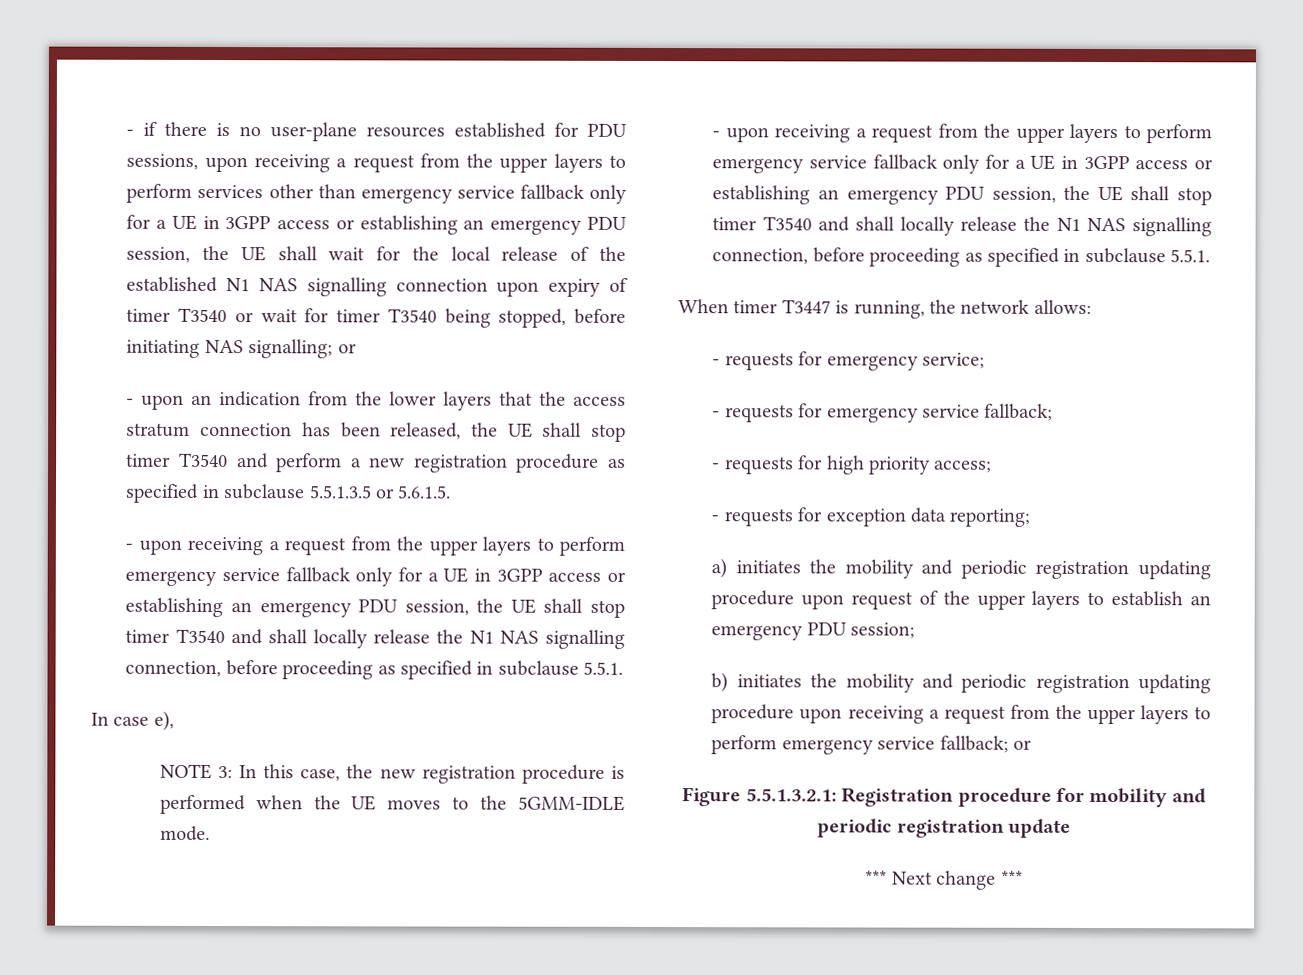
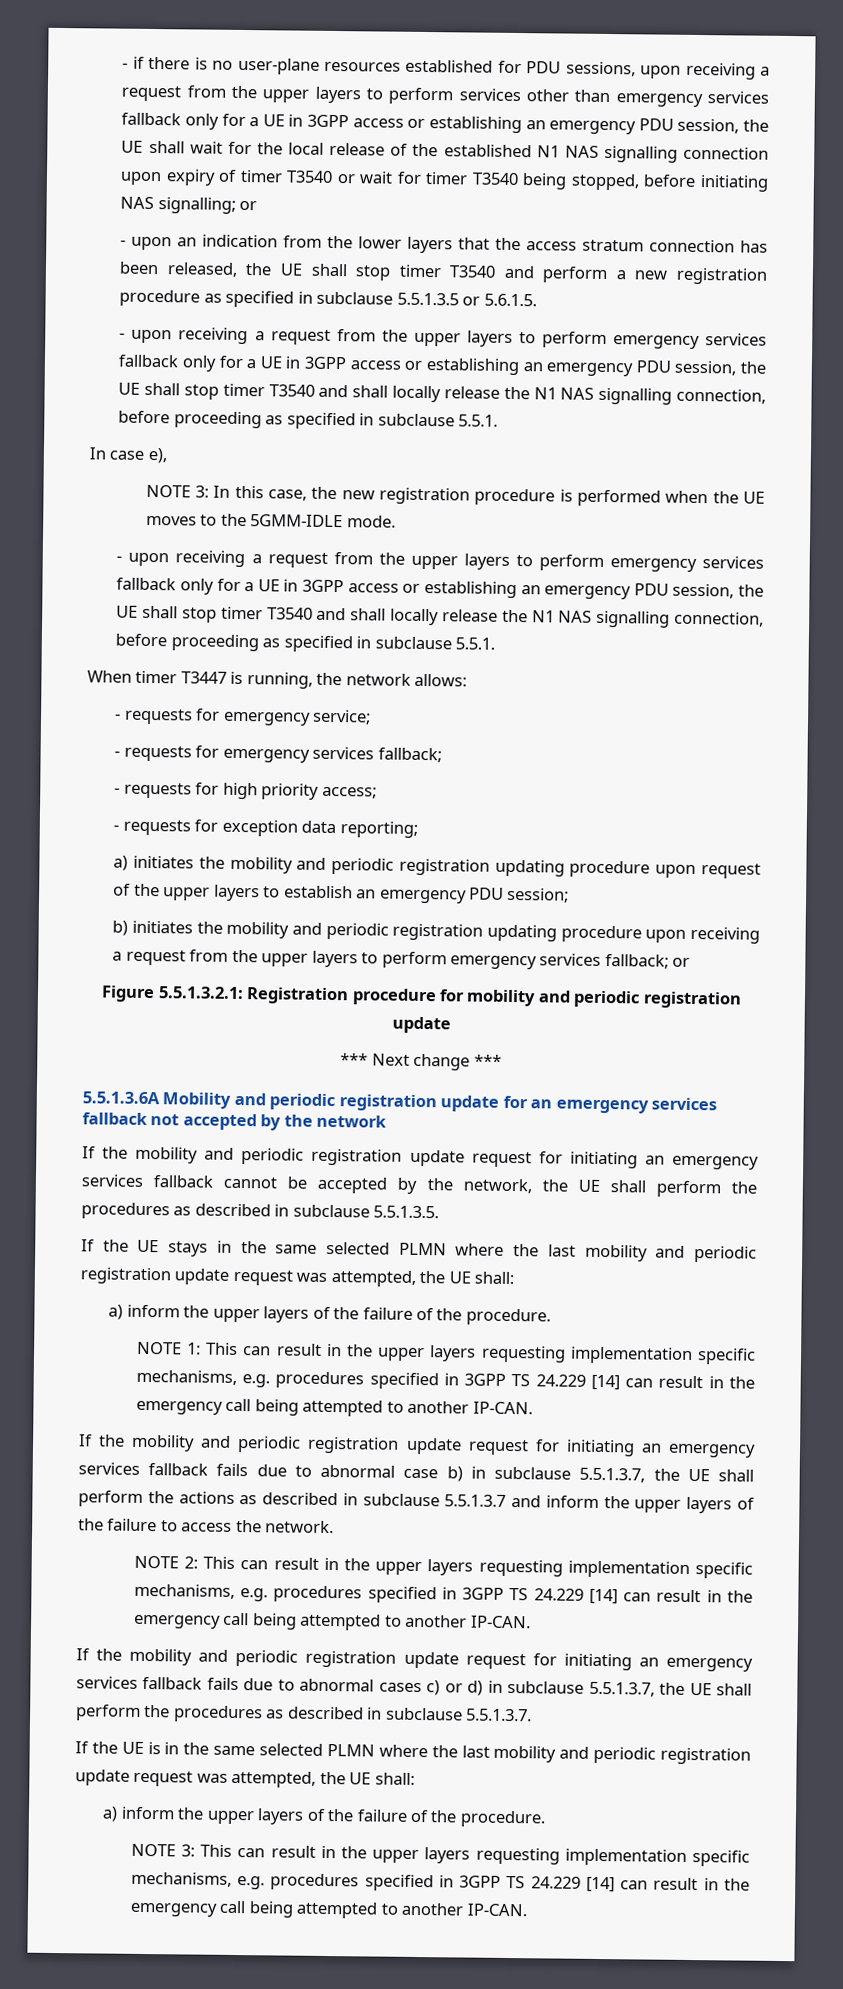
- - if there is no user-plane resources established for PDU sessions, upon receiving a request from the upper layers to perform services other than emergency service fallback only for a UE in 3GPP access or establishing an emergency PDU session, the UE shall wait for the local release of the established N1 NAS signalling connection upon expiry of timer T3540 or wait for timer T3540 being stopped, before initiating NAS signalling;
+ - if there is no user-plane resources established for PDU sessions, upon receiving a request from the upper layers to perform services other than emergency services fallback only for a UE in 3GPP access or establishing an emergency PDU session, the UE shall wait for the local release of the established N1 NAS signalling connection upon expiry of timer T3540 or wait for timer T3540 being stopped, before initiating NAS signalling;
  - upon an indication from the lower layers that the access stratum connection has been released, the UE shall stop timer T3540 and perform a new registration procedure as specified in subclause 5.5.1.3.5 or 5.6.1.5.
- - upon receiving a request from the upper layers to perform emergency service fallback only for a UE in 3GPP access or establishing an emergency PDU session, the UE shall stop timer T3540 and shall locally release the N1 NAS signalling connection, before proceeding as specified in subclause 5.5.1.
+ - upon receiving a request from the upper layers to perform emergency services fallback only for a UE in 3GPP access or establishing an emergency PDU session, the UE shall stop timer T3540 and shall locally release the N1 NAS signalling connection, before proceeding as specified in subclause 5.5.1.
  In this case, the new registration procedure is performed when the UE moves to the 5GMM-IDLE mode.
- - upon receiving a request from the upper layers to perform emergency service fallback only for a UE in 3GPP access or establishing an emergency PDU session, the UE shall stop timer T3540 and shall locally release the N1 NAS signalling connection, before proceeding as specified in subclause 5.5.1.
+ - upon receiving a request from the upper layers to perform emergency services fallback only for a UE in 3GPP access or establishing an emergency PDU session, the UE shall stop timer T3540 and shall locally release the N1 NAS signalling connection, before proceeding as specified in subclause 5.5.1.
- - requests for emergency service fallback;
+ - requests for emergency services fallback;
- b) initiates the mobility and periodic registration updating procedure upon receiving a request from the upper layers to perform emergency service fallback; or
+ b) initiates the mobility and periodic registration updating procedure upon receiving a request from the upper layers to perform emergency services fallback; or
+ 5.5.1.3.6A Mobility and periodic registration update for an emergency services fallback not accepted by the network
+ If the mobility and periodic registration update request for initiating an emergency services fallback cannot be accepted by the network, the UE shall perform the procedures as described in subclause 5.5.1.3.5.
+ If the UE stays in the same selected PLMN where the last mobility and periodic registration update request was attempted, the UE shall:
+ a) inform the upper layers of the failure of the procedure.
+ NOTE 1: This can result in the upper layers requesting implementation specific mechanisms, e.g. procedures specified in 3GPP TS 24.229 [14] can result in the emergency call being attempted to another IP-CAN.
+ If the mobility and periodic registration update request for initiating an emergency services fallback fails due to abnormal case b) in subclause 5.5.1.3.7, the UE shall perform the actions as described in subclause 5.5.1.3.7 and inform the upper layers of the failure to access the network.
+ NOTE 2: This can result in the upper layers requesting implementation specific mechanisms, e.g. procedures specified in 3GPP TS 24.229 [14] can result in the emergency call being attempted to another IP-CAN.
+ If the mobility and periodic registration update request for initiating an emergency services fallback fails due to abnormal cases c) or d) in subclause 5.5.1.3.7, the UE shall perform the procedures as described in subclause 5.5.1.3.7.
+ If the UE is in the same selected PLMN where the last mobility and periodic registration update request was attempted, the UE shall:
+ a) inform the upper layers of the failure of the procedure.
+ NOTE 3: This can result in the upper layers requesting implementation specific mechanisms, e.g. procedures specified in 3GPP TS 24.229 [14] can result in the emergency call being attempted to another IP-CAN.

